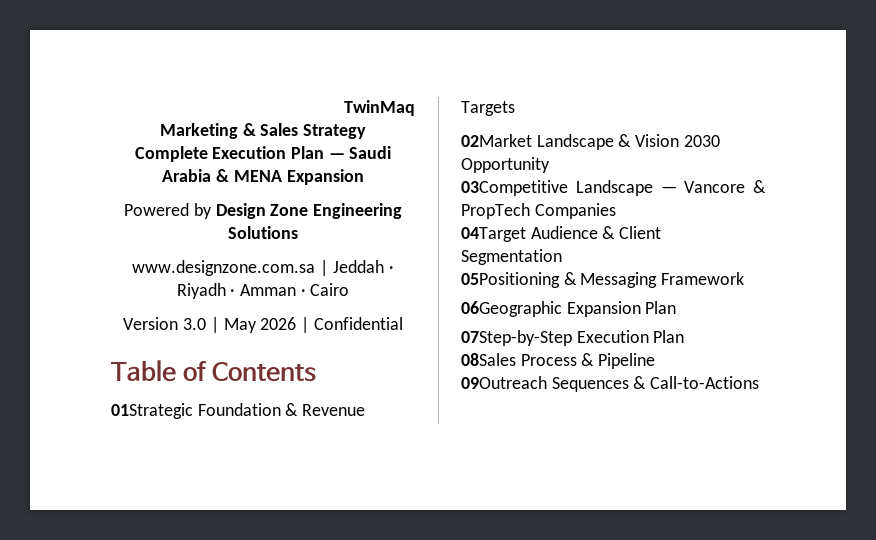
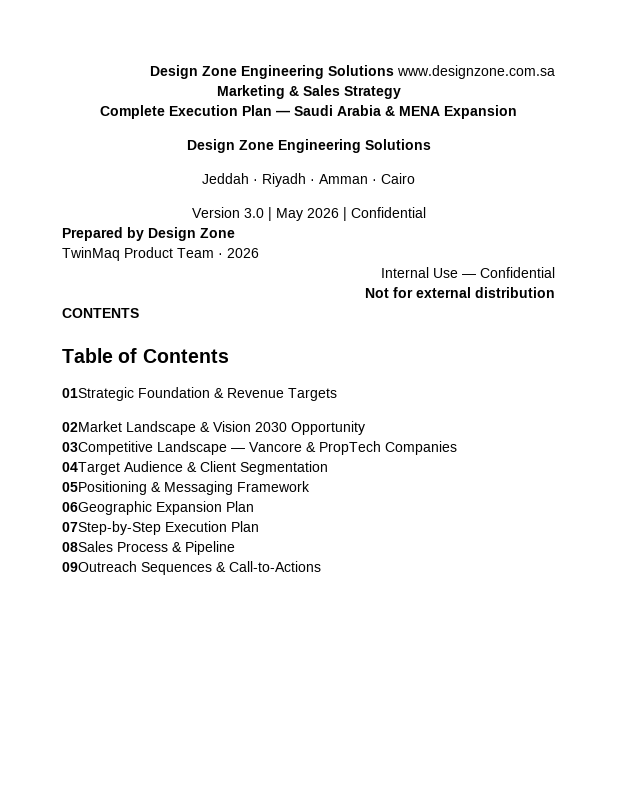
- TwinMaq
+ Design Zone Engineering Solutions www.designzone.com.sa
  Complete Execution Plan — Saudi Arabia & MENA Expansion
- Powered by Design Zone Engineering Solutions
+ Design Zone Engineering Solutions
- www.designzone.com.sa | Jeddah · Riyadh · Amman · Cairo
+ Jeddah · Riyadh · Amman · Cairo
+ Prepared by Design Zone
+ TwinMaq Product Team · 2026
+ Internal Use — Confidential
+ Not for external distribution
+ CONTENTS

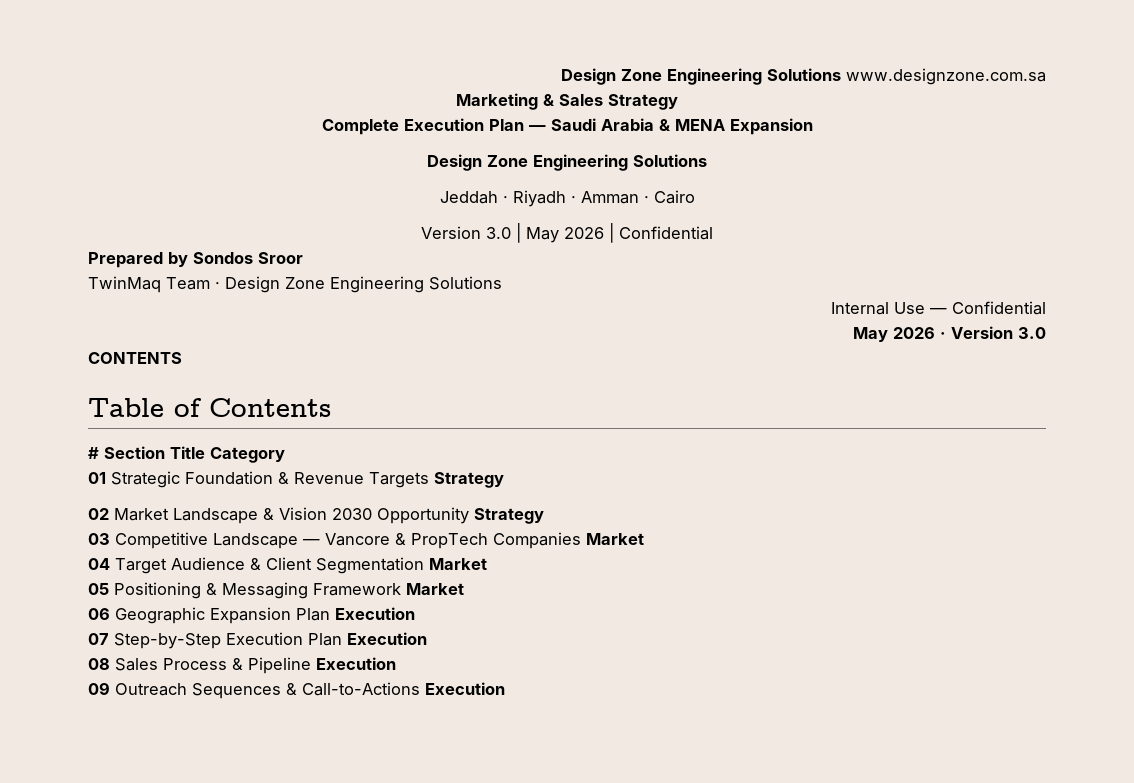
- Prepared by Design Zone
- TwinMaq Product Team · 2026
+ Prepared by Sondos Sroor
+ TwinMaq Team · Design Zone Engineering Solutions
- Not for external distribution
+ May 2026 · Version 3.0
- 01Strategic Foundation & Revenue Targets
- 02Market Landscape & Vision 2030 Opportunity
- 03Competitive Landscape — Vancore & PropTech Companies
- 04Target Audience & Client Segmentation
- 05Positioning & Messaging Framework
- 06Geographic Expansion Plan
- 07Step-by-Step Execution Plan
- 08Sales Process & Pipeline
- 09Outreach Sequences & Call-to-Actions
+ # Section Title Category
+ 01 Strategic Foundation & Revenue Targets Strategy
+ 02 Market Landscape & Vision 2030 Opportunity Strategy
+ 03 Competitive Landscape — Vancore & PropTech Companies Market
+ 04 Target Audience & Client Segmentation Market
+ 05 Positioning & Messaging Framework Market
+ 06 Geographic Expansion Plan Execution
+ 07 Step-by-Step Execution Plan Execution
+ 08 Sales Process & Pipeline Execution
+ 09 Outreach Sequences & Call-to-Actions Execution

